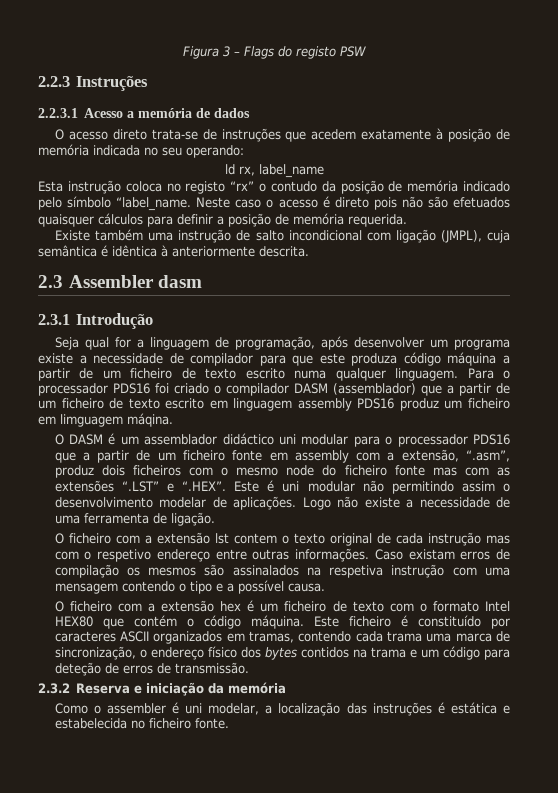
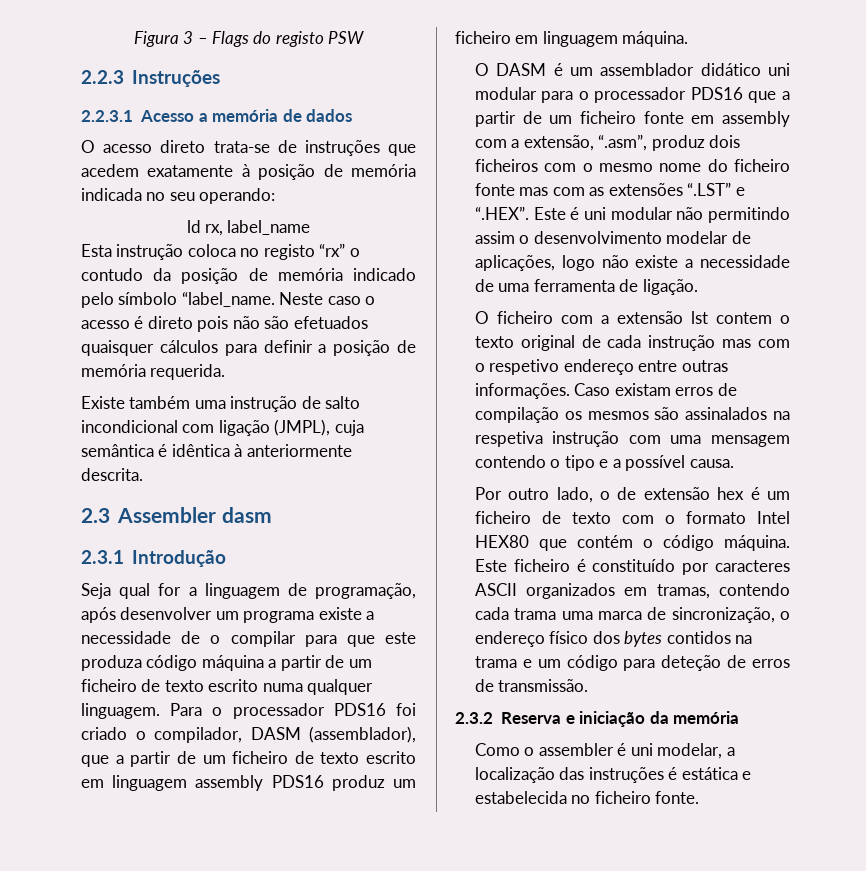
- Seja qual for a linguagem de programação, após desenvolver um programa existe a necessidade de compilador para que este produza código máquina a partir de um ficheiro de texto escrito numa qualquer linguagem.
+ Seja qual for a linguagem de programação, após desenvolver um programa existe a necessidade de o compilar para que este produza código máquina a partir de um ficheiro de texto escrito numa qualquer linguagem.
- Para o processador PDS16 foi criado o compilador DASM (assemblador) que a partir de um ficheiro de texto escrito em linguagem assembly PDS16 produz um ficheiro em limguagem máqina.
+ Para o processador PDS16 foi criado o compilador, DASM (assemblador), que a partir de um ficheiro de texto escrito em linguagem assembly PDS16 produz um ficheiro em linguagem máquina.
- O DASM é um assemblador didáctico uni modular para o processador PDS16 que a partir de um ficheiro fonte em assembly com a extensão, “.asm”, produz dois ficheiros com o mesmo node do ficheiro fonte mas com as extensões “.LST” e “.HEX”. Este é uni modular não permitindo assim o desenvolvimento modelar de aplicações. Logo não existe a necessidade de uma ferramenta de ligação.
+ O DASM é um assemblador didático uni modular para o processador PDS16 que a partir de um ficheiro fonte em assembly com a extensão, “.asm”, produz dois ficheiros com o mesmo nome do ficheiro fonte mas com as extensões “.LST” e “.HEX”. Este é uni modular não permitindo assim o desenvolvimento modelar de aplicações, logo não existe a necessidade de uma ferramenta de ligação.
- O ficheiro com a extensão hex é um ficheiro de texto com o formato Intel HEX80 que contém o código máquina.
+ Por outro lado, o de extensão hex é um ficheiro de texto com o formato Intel HEX80 que contém o código máquina.

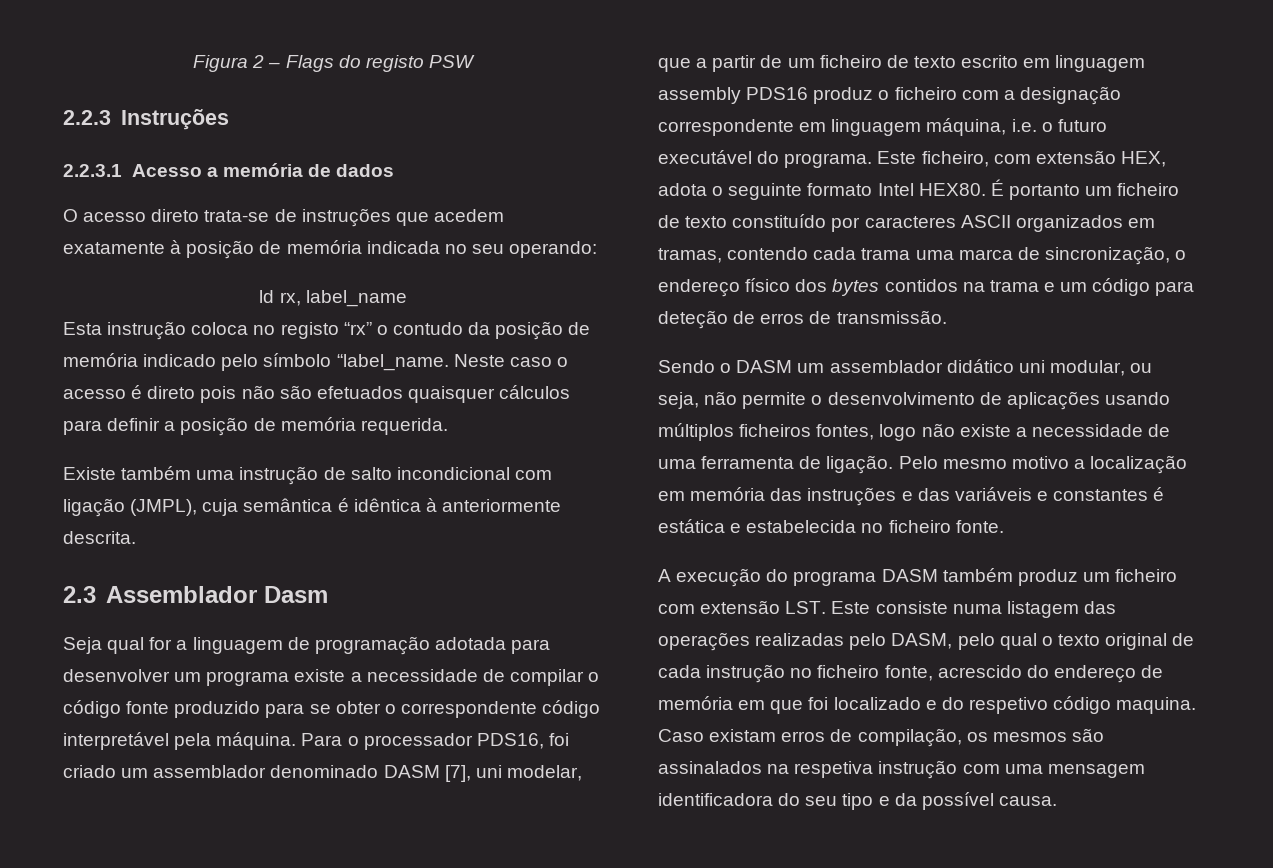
- Figura 3 – Flags do registo PSW
+ Figura 2 – Flags do registo PSW
- 2.3 Assembler dasm
- 2.3.1 Introdução
+ 2.3 Assemblador Dasm
- Seja qual for a linguagem de programação, após desenvolver um programa existe a necessidade de o compilar para que este produza código máquina a partir de um ficheiro de texto escrito numa qualquer linguagem.
+ Seja qual for a linguagem de programação adotada para desenvolver um programa existe a necessidade de compilar o código fonte produzido para se obter o correspondente código interpretável pela máquina.
- Para o processador PDS16 foi criado o compilador, DASM (assemblador), que a partir de um ficheiro de texto escrito em linguagem assembly PDS16 produz um ficheiro em linguagem máquina.
- O DASM é um assemblador didático uni modular para o processador PDS16 que a partir de um ficheiro fonte em assembly com a extensão, “.asm”, produz dois ficheiros com o mesmo nome do ficheiro fonte mas com as extensões “.LST” e “.HEX”. Este é uni modular não permitindo assim o desenvolvimento modelar de aplicações, logo não existe a necessidade de uma ferramenta de ligação.
- O ficheiro com a extensão lst contem o texto original de cada instrução mas com o respetivo endereço entre outras informações. Caso existam erros de compilação os mesmos são assinalados na respetiva instrução com uma mensagem contendo o tipo e a possível causa.
- Por outro lado, o de extensão hex é um ficheiro de texto com o formato Intel HEX80 que contém o código máquina. Este ficheiro é constituído por caracteres ASCII organizados em tramas, contendo cada trama uma marca de sincronização, o endereço físico dos bytes contidos na trama e um código para deteção de erros de transmissão.
+ Para o processador PDS16, foi criado um assemblador denominado DASM [7], uni modelar, que a partir de um ficheiro de texto escrito em linguagem assembly PDS16 produz o ficheiro com a designação correspondente em linguagem máquina, i.e. o futuro executável do programa. Este ficheiro, com extensão HEX, adota o seguinte formato Intel HEX80. É portanto um ficheiro de texto constituído por caracteres ASCII organizados em tramas, contendo cada trama uma marca de sincronização, o endereço físico dos bytes contidos na trama e um código para deteção de erros de transmissão.
- 2.3.2 Reserva e iniciação da memória
- Como o assembler é uni modelar, a localização das instruções é estática e estabelecida no ficheiro fonte.
+ Sendo o DASM um assemblador didático uni modular, ou seja, não permite o desenvolvimento de aplicações usando múltiplos ficheiros fontes, logo não existe a necessidade de uma ferramenta de ligação. Pelo mesmo motivo a localização em memória das instruções e das variáveis e constantes é estática e estabelecida no ficheiro fonte.
+ A execução do programa DASM também produz um ficheiro com extensão LST. Este consiste numa listagem das operações realizadas pelo DASM, pelo qual o texto original de cada instrução no ficheiro fonte, acrescido do endereço de memória em que foi localizado e do respetivo código maquina. Caso existam erros de compilação, os mesmos são assinalados na respetiva instrução com uma mensagem identificadora do seu tipo e da possível causa.

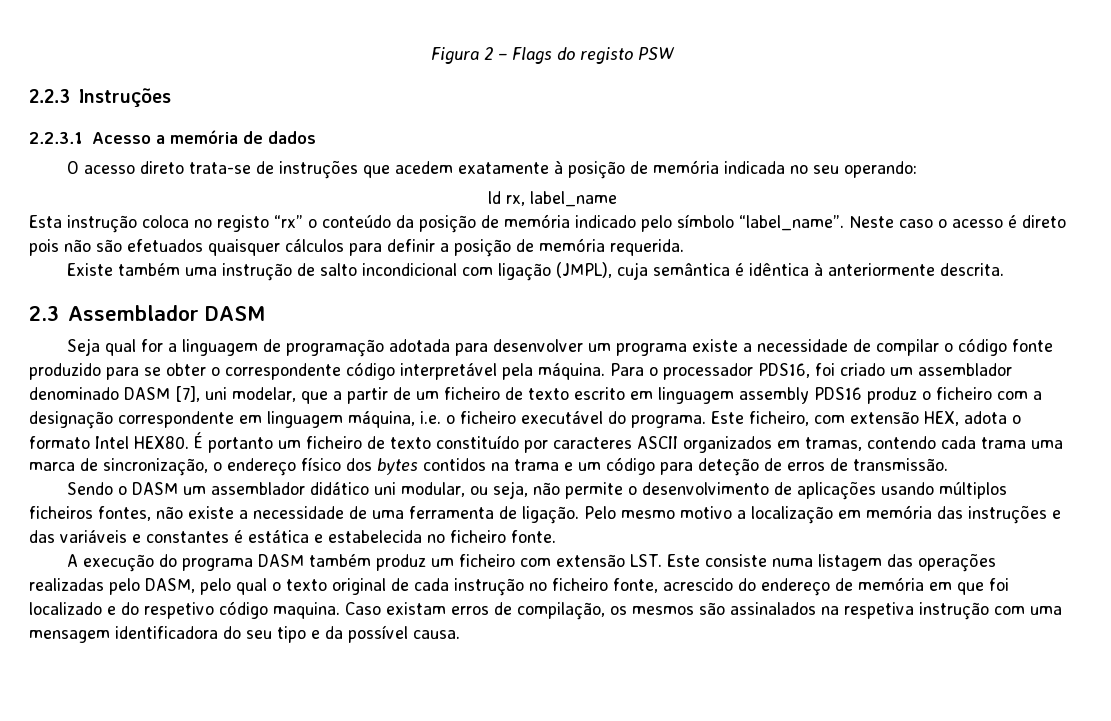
- Esta instrução coloca no registo “rx” o contudo da posição de memória indicado pelo símbolo “label_name.
+ Esta instrução coloca no registo “rx” o conteúdo da posição de memória indicado pelo símbolo “label_name”.
- 2.3 Assemblador Dasm
+ 2.3 Assemblador DASM
- Para o processador PDS16, foi criado um assemblador denominado DASM [7], uni modelar, que a partir de um ficheiro de texto escrito em linguagem assembly PDS16 produz o ficheiro com a designação correspondente em linguagem máquina, i.e. o futuro executável do programa.
+ Para o processador PDS16, foi criado um assemblador denominado DASM [7], uni modelar, que a partir de um ficheiro de texto escrito em linguagem assembly PDS16 produz o ficheiro com a designação correspondente em linguagem máquina, i.e. o ficheiro executável do programa.
- Este ficheiro, com extensão HEX, adota o seguinte formato Intel HEX80.
+ Este ficheiro, com extensão HEX, adota o formato Intel HEX80.
- Sendo o DASM um assemblador didático uni modular, ou seja, não permite o desenvolvimento de aplicações usando múltiplos ficheiros fontes, logo não existe a necessidade de uma ferramenta de ligação.
+ Sendo o DASM um assemblador didático uni modular, ou seja, não permite o desenvolvimento de aplicações usando múltiplos ficheiros fontes, não existe a necessidade de uma ferramenta de ligação.

